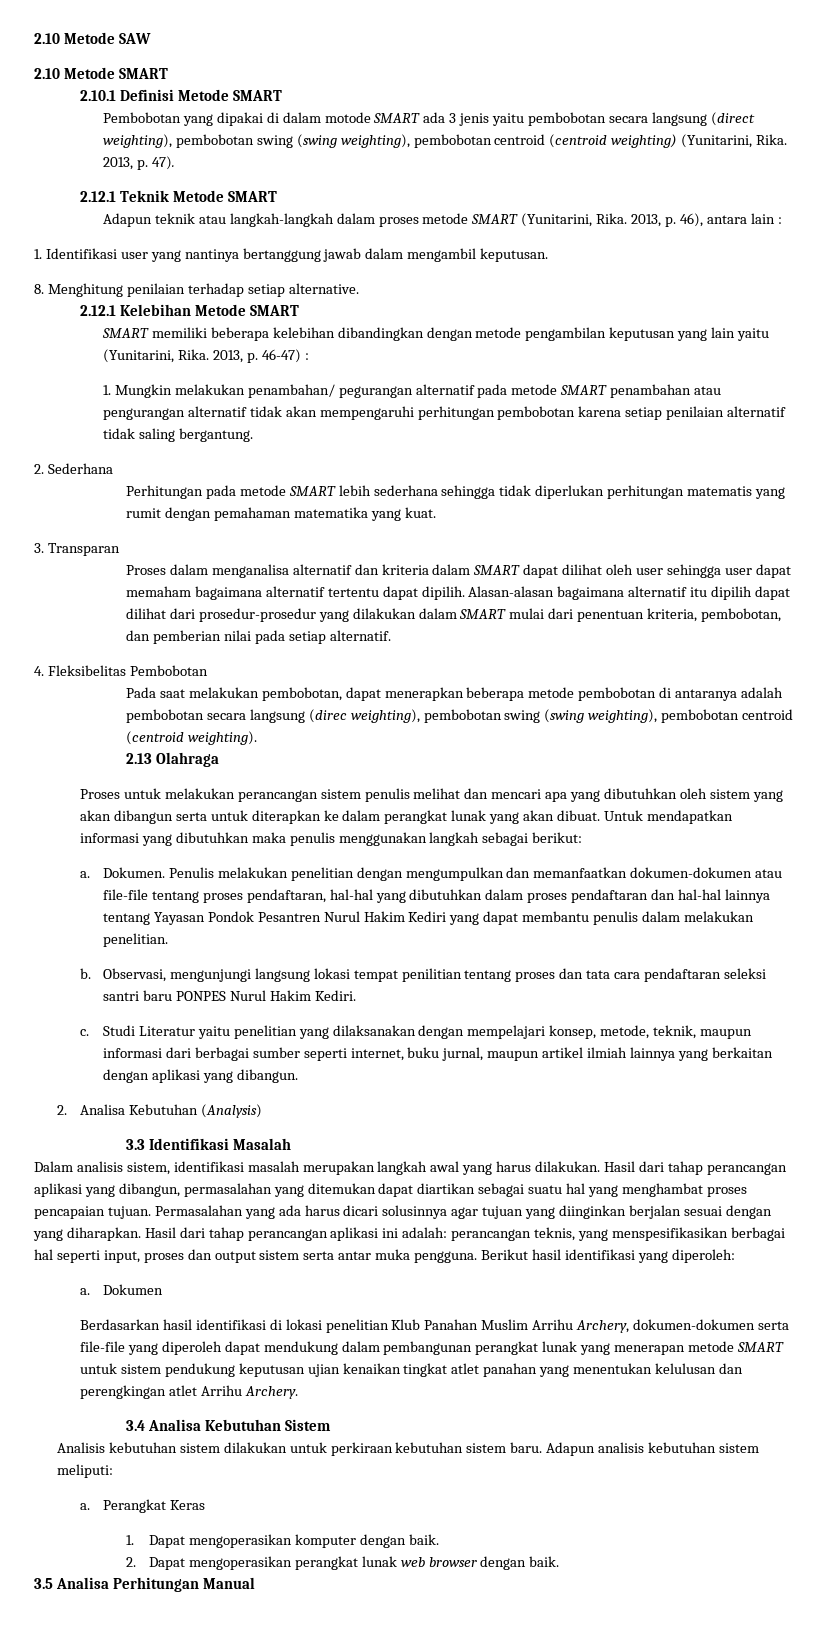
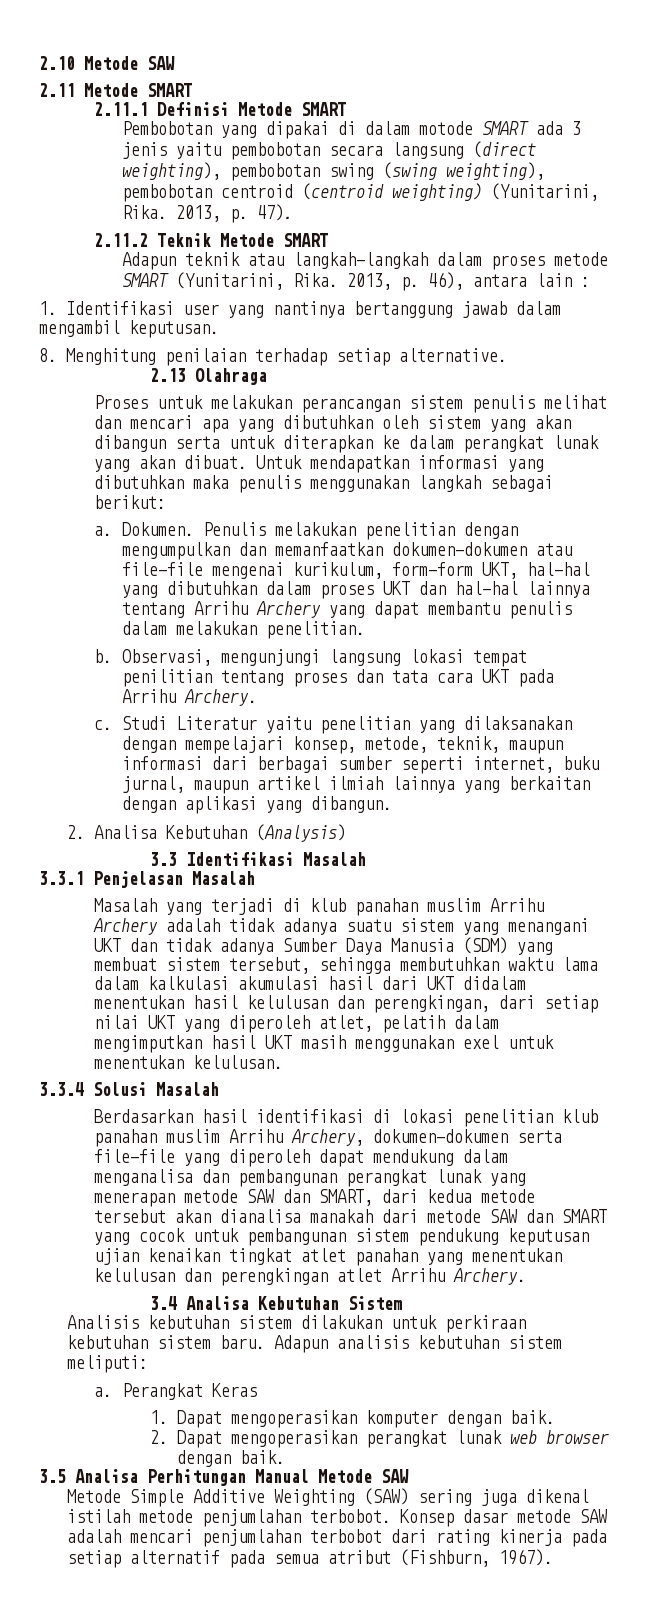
- 2.10 Metode SMART
- 2.10.1 Definisi Metode SMART
+ 2.11 Metode SMART
+ 2.11.1 Definisi Metode SMART
- 2.12.1 Teknik Metode SMART
+ 2.11.2 Teknik Metode SMART
- 2.12.1 Kelebihan Metode SMART
- SMART memiliki beberapa kelebihan dibandingkan dengan metode pengambilan keputusan yang lain yaitu (Yunitarini, Rika. 2013, p. 46-47) :
- 1. Mungkin melakukan penambahan/ pegurangan alternatif pada metode SMART penambahan atau pengurangan alternatif tidak akan mempengaruhi perhitungan pembobotan karena setiap penilaian alternatif tidak saling bergantung.
- 2. Sederhana
- Perhitungan pada metode SMART lebih sederhana sehingga tidak diperlukan perhitungan matematis yang rumit dengan pemahaman matematika yang kuat.
- 3. Transparan
- Proses dalam menganalisa alternatif dan kriteria dalam SMART dapat dilihat oleh user sehingga user dapat memaham bagaimana alternatif tertentu dapat dipilih. Alasan-alasan bagaimana alternatif itu dipilih dapat dilihat dari prosedur-prosedur yang dilakukan dalam SMART mulai dari penentuan kriteria, pembobotan, dan pemberian nilai pada setiap alternatif.
- 4. Fleksibelitas Pembobotan
- Pada saat melakukan pembobotan, dapat menerapkan beberapa metode pembobotan di antaranya adalah pembobotan secara langsung (direc weighting), pembobotan swing (swing weighting), pembobotan centroid (centroid weighting).
- Penulis melakukan penelitian dengan mengumpulkan dan memanfaatkan dokumen-dokumen atau file-file tentang proses pendaftaran, hal-hal yang dibutuhkan dalam proses pendaftaran dan hal-hal lainnya tentang Yayasan Pondok Pesantren Nurul Hakim Kediri yang dapat membantu penulis dalam melakukan penelitian.
+ Penulis melakukan penelitian dengan mengumpulkan dan memanfaatkan dokumen-dokumen atau file-file mengenai kurikulum, form-form UKT, hal-hal yang dibutuhkan dalam proses UKT dan hal-hal lainnya tentang Arrihu Archery yang dapat membantu penulis dalam melakukan penelitian.
- Observasi, mengunjungi langsung lokasi tempat penilitian tentang proses dan tata cara pendaftaran seleksi santri baru PONPES Nurul Hakim Kediri.
+ Observasi, mengunjungi langsung lokasi tempat penilitian tentang proses dan tata cara UKT pada Arrihu Archery.
- Dalam analisis sistem, identifikasi masalah merupakan langkah awal yang harus dilakukan. Hasil dari tahap perancangan aplikasi yang dibangun, permasalahan yang ditemukan dapat diartikan sebagai suatu hal yang menghambat proses pencapaian tujuan. Permasalahan yang ada harus dicari solusinnya agar tujuan yang diinginkan berjalan sesuai dengan yang diharapkan. Hasil dari tahap perancangan aplikasi ini adalah: perancangan teknis, yang menspesifikasikan berbagai hal seperti input, proses dan output sistem serta antar muka pengguna. Berikut hasil identifikasi yang diperoleh:
- a. Dokumen
+ 3.3.1 Penjelasan Masalah
+ Masalah yang terjadi di klub panahan muslim Arrihu Archery adalah tidak adanya suatu sistem yang menangani UKT dan tidak adanya Sumber Daya Manusia (SDM) yang membuat sistem tersebut, sehingga membutuhkan waktu lama dalam kalkulasi akumulasi hasil dari UKT didalam menentukan hasil kelulusan dan perengkingan, dari setiap nilai UKT yang diperoleh atlet, pelatih dalam mengimputkan hasil UKT masih menggunakan exel untuk menentukan kelulusan.
+ 3.3.4 Solusi Masalah
- Berdasarkan hasil identifikasi di lokasi penelitian Klub Panahan Muslim Arrihu Archery, dokumen-dokumen serta file-file yang diperoleh dapat mendukung dalam pembangunan perangkat lunak yang menerapan metode SMART untuk sistem pendukung keputusan ujian kenaikan tingkat atlet panahan yang menentukan kelulusan dan perengkingan atlet Arrihu Archery.
+ Berdasarkan hasil identifikasi di lokasi penelitian klub panahan muslim Arrihu Archery, dokumen-dokumen serta file-file yang diperoleh dapat mendukung dalam menganalisa dan pembangunan perangkat lunak yang menerapan metode SAW dan SMART, dari kedua metode tersebut akan dianalisa manakah dari metode SAW dan SMART yang cocok untuk pembangunan sistem pendukung keputusan ujian kenaikan tingkat atlet panahan yang menentukan kelulusan dan perengkingan atlet Arrihu Archery.
- 3.5 Analisa Perhitungan Manual
+ 3.5 Analisa Perhitungan Manual Metode SAW
+ Metode Simple Additive Weighting (SAW) sering juga dikenal istilah metode penjumlahan terbobot. Konsep dasar metode SAW adalah mencari penjumlahan terbobot dari rating kinerja pada setiap alternatif pada semua atribut (Fishburn, 1967).

